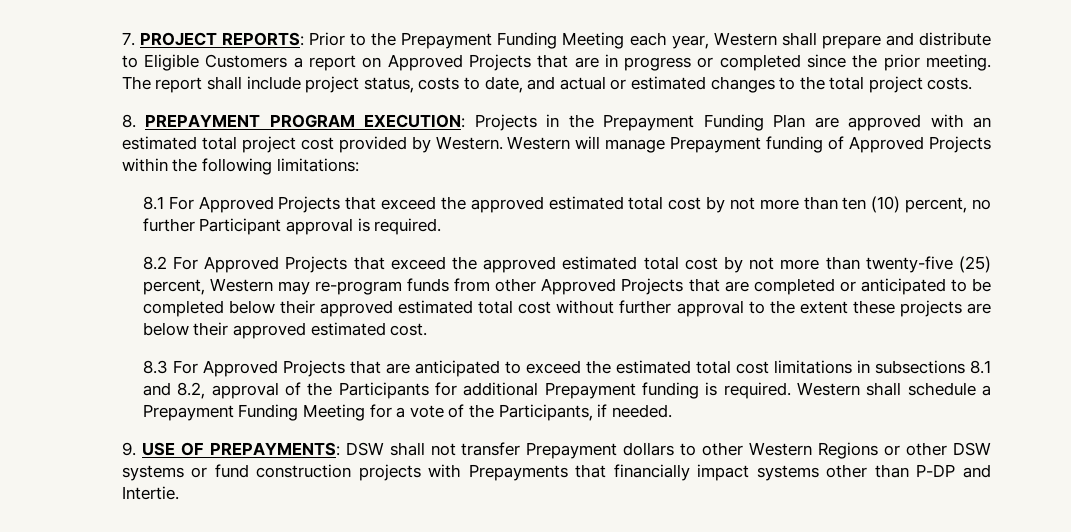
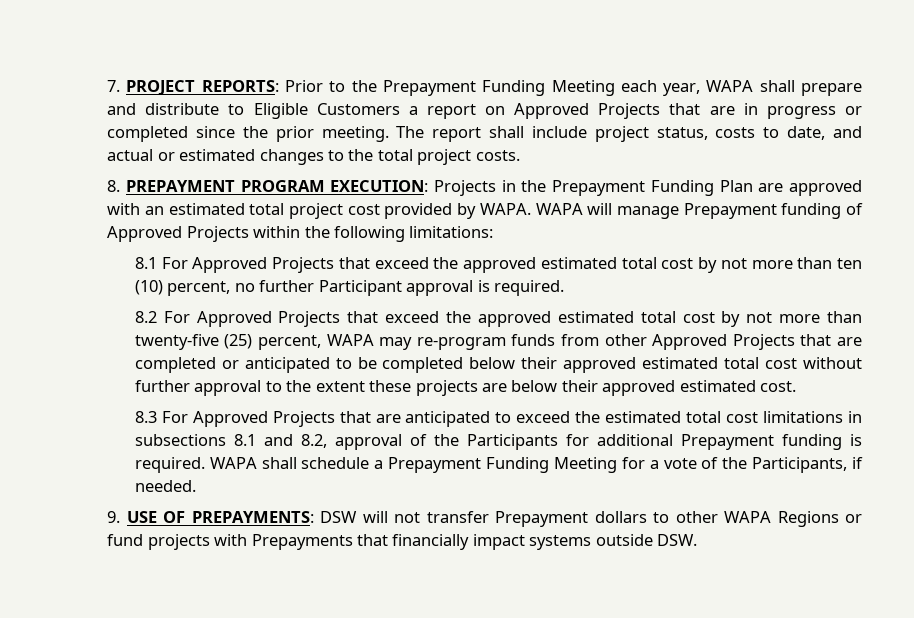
- 7. PROJECT REPORTS: Prior to the Prepayment Funding Meeting each year, Western shall prepare and distribute to Eligible Customers a report on Approved Projects that are in progress or completed since the prior meeting.
+ 7. PROJECT REPORTS: Prior to the Prepayment Funding Meeting each year, WAPA shall prepare and distribute to Eligible Customers a report on Approved Projects that are in progress or completed since the prior meeting.
- 8. PREPAYMENT PROGRAM EXECUTION: Projects in the Prepayment Funding Plan are approved with an estimated total project cost provided by Western. Western will manage Prepayment funding of Approved Projects within the following limitations:
+ 8. PREPAYMENT PROGRAM EXECUTION: Projects in the Prepayment Funding Plan are approved with an estimated total project cost provided by WAPA. WAPA will manage Prepayment funding of Approved Projects within the following limitations:
- 8.2 For Approved Projects that exceed the approved estimated total cost by not more than twenty-five (25) percent, Western may re-program funds from other Approved Projects that are completed or anticipated to be completed below their approved estimated total cost without further approval to the extent these projects are below their approved estimated cost.
+ 8.2 For Approved Projects that exceed the approved estimated total cost by not more than twenty-five (25) percent, WAPA may re-program funds from other Approved Projects that are completed or anticipated to be completed below their approved estimated total cost without further approval to the extent these projects are below their approved estimated cost.
- Western shall schedule a Prepayment Funding Meeting for a vote of the Participants, if needed.
+ WAPA shall schedule a Prepayment Funding Meeting for a vote of the Participants, if needed.
- 9. USE OF PREPAYMENTS: DSW shall not transfer Prepayment dollars to other Western Regions or other DSW systems or fund construction projects with Prepayments that financially impact systems other than P-DP and Intertie.
+ 9. USE OF PREPAYMENTS: DSW will not transfer Prepayment dollars to other WAPA Regions or fund projects with Prepayments that financially impact systems outside DSW.

